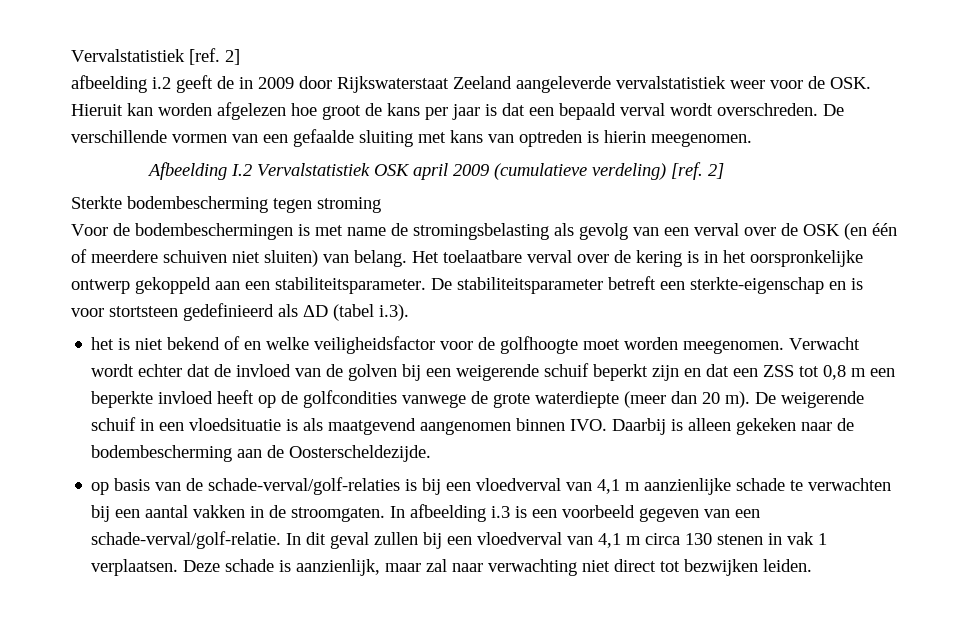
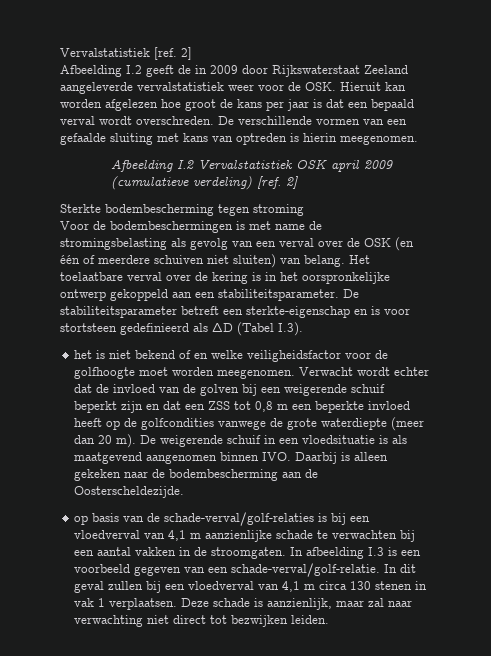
- afbeelding i.2 geeft de in 2009 door Rijkswaterstaat Zeeland aangeleverde vervalstatistiek weer voor de OSK. Hieruit kan worden afgelezen hoe groot de kans per jaar is dat een bepaald verval wordt overschreden.
+ Afbeelding I.2 geeft de in 2009 door Rijkswaterstaat Zeeland aangeleverde vervalstatistiek weer voor de OSK. Hieruit kan worden afgelezen hoe groot de kans per jaar is dat een bepaald verval wordt overschreden.
- De stabiliteitsparameter betreft een sterkte-eigenschap en is voor stortsteen gedefinieerd als ΔD (tabel i.3).
+ De stabiliteitsparameter betreft een sterkte-eigenschap en is voor stortsteen gedefinieerd als ΔD (Tabel I.3).
- In afbeelding i.3 is een voorbeeld gegeven van een schade-verval/golf-relatie.
+ In afbeelding I.3 is een voorbeeld gegeven van een schade-verval/golf-relatie.

